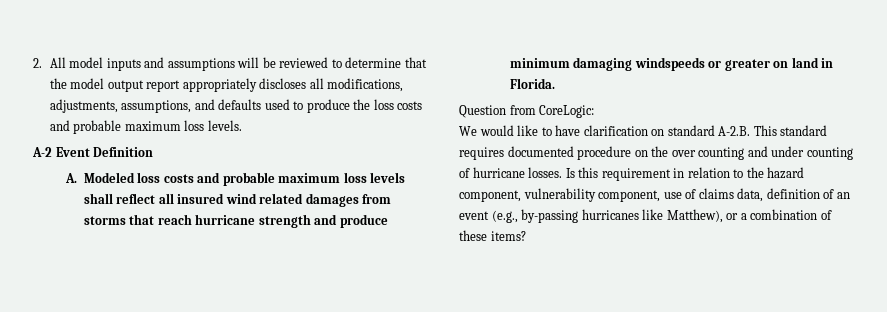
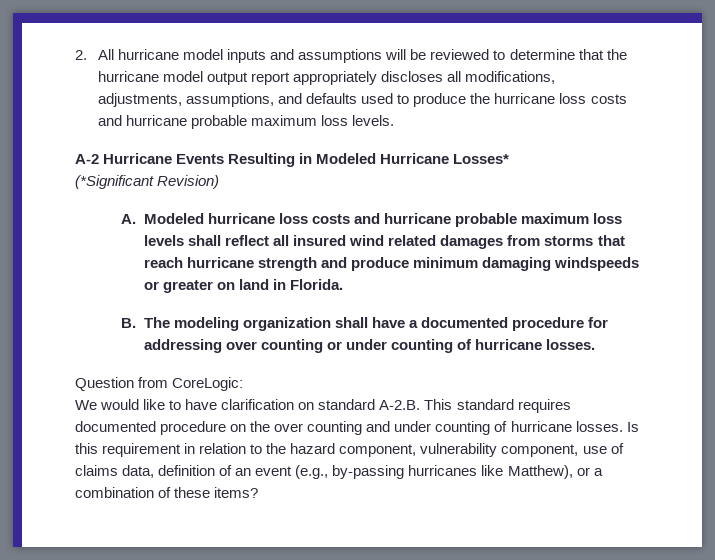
- 2. All model inputs and assumptions will be reviewed to determine that the model output report appropriately discloses all modifications, adjustments, assumptions, and defaults used to produce the loss costs and probable maximum loss levels.
+ 2. All hurricane model inputs and assumptions will be reviewed to determine that the hurricane model output report appropriately discloses all modifications, adjustments, assumptions, and defaults used to produce the hurricane loss costs and hurricane probable maximum loss levels.
- A-2 Event Definition
+ A-2 Hurricane Events Resulting in Modeled Hurricane Losses*
+ (*Significant Revision)
- A. Modeled loss costs and probable maximum loss levels shall reflect all insured wind related damages from storms that reach hurricane strength and produce minimum damaging windspeeds or greater on land in Florida.
+ A. Modeled hurricane loss costs and hurricane probable maximum loss levels shall reflect all insured wind related damages from storms that reach hurricane strength and produce minimum damaging windspeeds or greater on land in Florida.
+ B. The modeling organization shall have a documented procedure for addressing over counting or under counting of hurricane losses.

